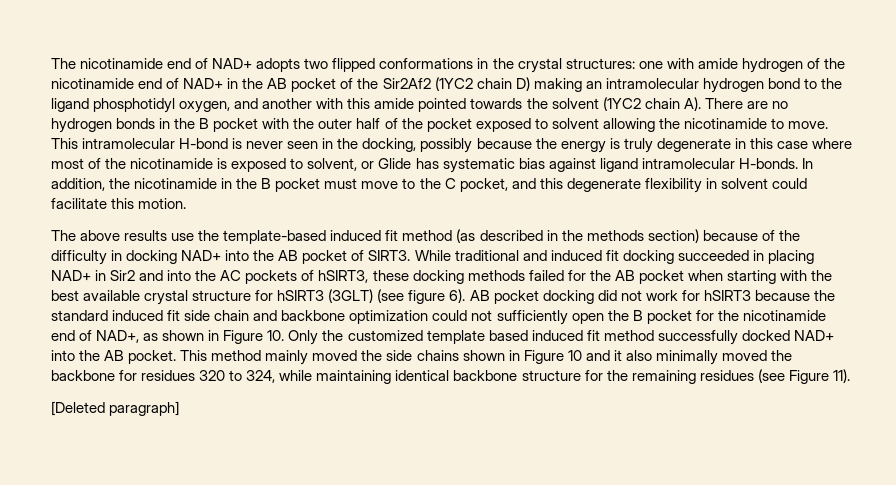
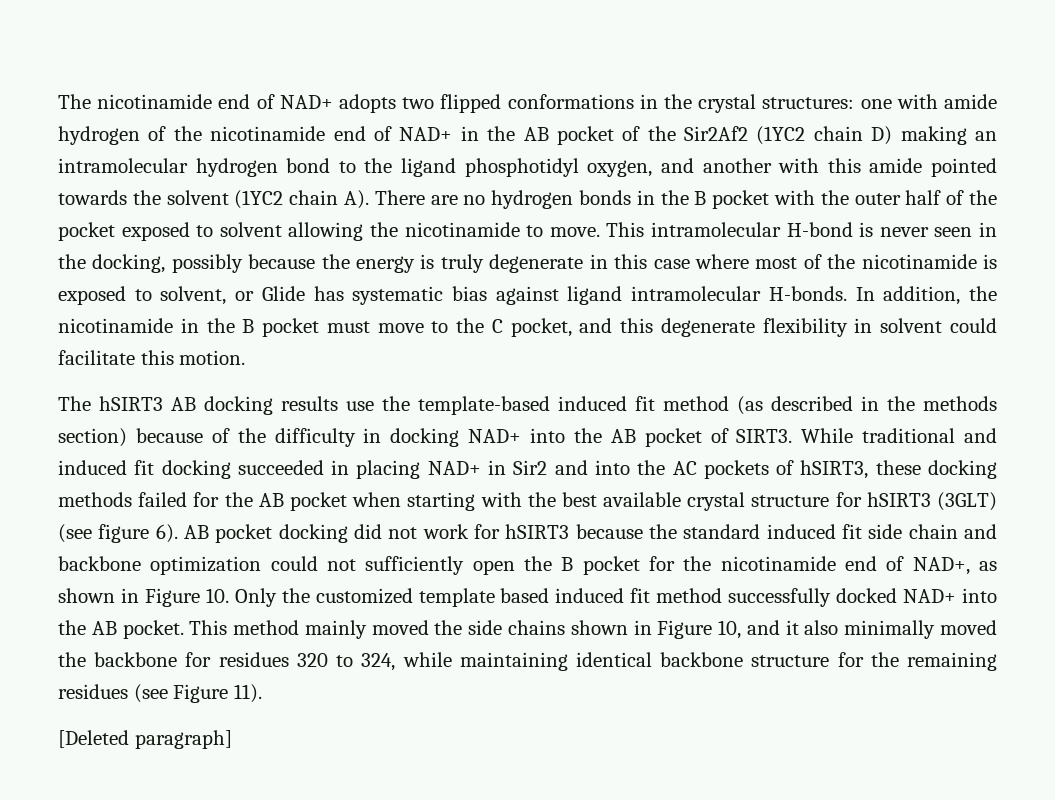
- The above results use the template-based induced fit method (as described in the methods section) because of the difficulty in docking NAD+ into the AB pocket of SIRT3.
+ The hSIRT3 AB docking results use the template-based induced fit method (as described in the methods section) because of the difficulty in docking NAD+ into the AB pocket of SIRT3.
- This method mainly moved the side chains shown in Figure 10 and it also minimally moved the backbone for residues 320 to 324, while maintaining identical backbone structure for the remaining residues (see Figure 11).
+ This method mainly moved the side chains shown in Figure 10, and it also minimally moved the backbone for residues 320 to 324, while maintaining identical backbone structure for the remaining residues (see Figure 11).

